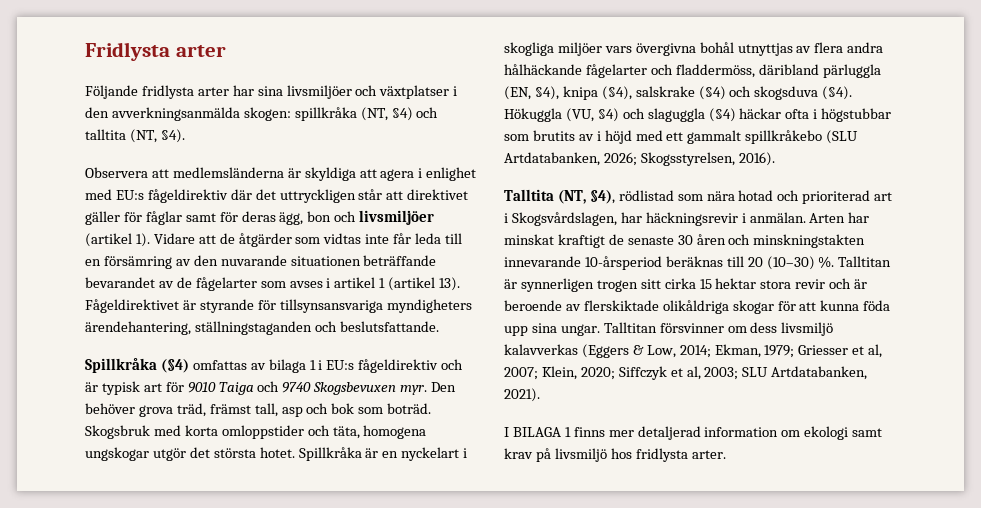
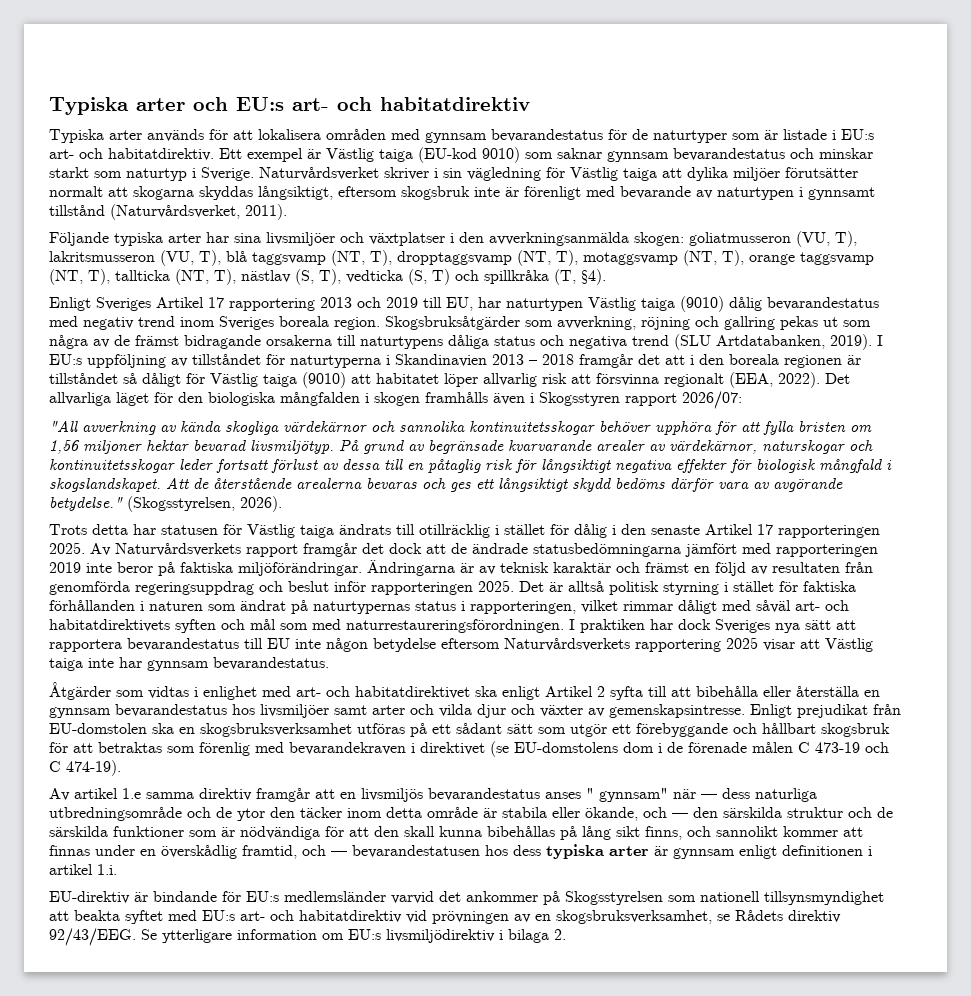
- Fridlysta arter
+ Typiska arter och EU:s art- och habitatdirektiv
+ Typiska arter används för att lokalisera områden med gynnsam bevarandestatus för de naturtyper som är listade i EU:s art- och habitatdirektiv. Ett exempel är Västlig taiga (EU-kod 9010) som saknar gynnsam bevarandestatus och minskar starkt som naturtyp i Sverige. Naturvårdsverket skriver i sin vägledning för Västlig taiga att dylika miljöer förutsätter normalt att skogarna skyddas långsiktigt, eftersom skogsbruk inte är förenligt med bevarande av naturtypen i gynnsamt tillstånd (Naturvårdsverket, 2011).
- Följande fridlysta arter har sina livsmiljöer och växtplatser i den avverkningsanmälda skogen: spillkråka (NT, §4) och talltita (NT, §4).
- Observera att medlemsländerna är skyldiga att agera i enlighet med EU:s fågeldirektiv där det uttryckligen står att direktivet gäller för fåglar samt för deras ägg, bon och livsmiljöer (artikel 1). Vidare att de åtgärder som vidtas inte får leda till en försämring av den nuvarande situationen beträffande bevarandet av de fågelarter som avses i artikel 1 (artikel 13). Fågeldirektivet är styrande för tillsynsansvariga myndigheters ärendehantering, ställningstaganden och beslutsfattande.
- Spillkråka (§4) omfattas av bilaga 1 i EU:s fågeldirektiv och är typisk art för 9010 Taiga och 9740 Skogsbevuxen myr. Den behöver grova träd, främst tall, asp och bok som boträd. Skogsbruk med korta omloppstider och täta, homogena ungskogar utgör det största hotet. Spillkråka är en nyckelart i skogliga miljöer vars övergivna bohål utnyttjas av flera andra hålhäckande fågelarter och fladdermöss, däribland pärluggla (EN, §4), knipa (§4), salskrake (§4) och skogsduva (§4). Hökuggla (VU, §4) och slaguggla (§4) häckar ofta i högstubbar som brutits av i höjd med ett gammalt spillkråkebo (SLU Artdatabanken, 2026; Skogsstyrelsen, 2016).
- Talltita (NT, §4), rödlistad som nära hotad och prioriterad art i Skogsvårdslagen, har häckningsrevir i anmälan. Arten har minskat kraftigt de senaste 30 åren och minskningstakten innevarande 10-årsperiod beräknas till 20 (10–30) %. Talltitan är synnerligen trogen sitt cirka 15 hektar stora revir och är beroende av flerskiktade olikåldriga skogar för att kunna föda upp sina ungar. Talltitan försvinner om dess livsmiljö kalavverkas (Eggers & Low, 2014; Ekman, 1979; Griesser et al, 2007; Klein, 2020; Siffczyk et al, 2003; SLU Artdatabanken, 2021).
- I BILAGA 1 finns mer detaljerad information om ekologi samt krav på livsmiljö hos fridlysta arter.
+ Följande typiska arter har sina livsmiljöer och växtplatser i den avverkningsanmälda skogen: goliatmusseron (VU, T), lakritsmusseron (VU, T), blå taggsvamp (NT, T), dropptaggsvamp (NT, T), motaggsvamp (NT, T), orange taggsvamp (NT, T), tallticka (NT, T), nästlav (S, T), vedticka (S, T) och spillkråka (T, §4).
+ Enligt Sveriges Artikel 17 rapportering 2013 och 2019 till EU, har naturtypen Västlig taiga (9010) dålig bevarandestatus med negativ trend inom Sveriges boreala region. Skogsbruksåtgärder som avverkning, röjning och gallring pekas ut som några av de främst bidragande orsakerna till naturtypens dåliga status och negativa trend (SLU Artdatabanken, 2019). I EU:s uppföljning av tillståndet för naturtyperna i Skandinavien 2013 – 2018 framgår det att i den boreala regionen är tillståndet så dåligt för Västlig taiga (9010) att habitatet löper allvarlig risk att försvinna regionalt (EEA, 2022). Det allvarliga läget för den biologiska mångfalden i skogen framhålls även i Skogsstyren rapport 2026/07:
+ "All avverkning av kända skogliga värdekärnor och sannolika kontinuitetsskogar behöver upphöra för att fylla bristen om 1,56 miljoner hektar bevarad livsmiljötyp. På grund av begränsade kvarvarande arealer av värdekärnor, naturskogar och kontinuitetsskogar leder fortsatt förlust av dessa till en påtaglig risk för långsiktigt negativa effekter för biologisk mångfald i skogslandskapet. Att de återstående arealerna bevaras och ges ett långsiktigt skydd bedöms därför vara av avgörande betydelse." (Skogsstyrelsen, 2026).
+ Trots detta har statusen för Västlig taiga ändrats till otillräcklig i stället för dålig i den senaste Artikel 17 rapporteringen 2025. Av Naturvårdsverkets rapport framgår det dock att de ändrade statusbedömningarna jämfört med rapporteringen 2019 inte beror på faktiska miljöförändringar. Ändringarna är av teknisk karaktär och främst en följd av resultaten från genomförda regeringsuppdrag och beslut inför rapporteringen 2025. Det är alltså politisk styrning i stället för faktiska förhållanden i naturen som ändrat på naturtypernas status i rapporteringen, vilket rimmar dåligt med såväl art- och habitatdirektivets syften och mål som med naturrestaureringsförordningen. I praktiken har dock Sveriges nya sätt att rapportera bevarandestatus till EU inte någon betydelse eftersom Naturvårdsverkets rapportering 2025 visar att Västlig taiga inte har gynnsam bevarandestatus.
+ Åtgärder som vidtas i enlighet med art- och habitatdirektivet ska enligt Artikel 2 syfta till att bibehålla eller återställa en gynnsam bevarandestatus hos livsmiljöer samt arter och vilda djur och växter av gemenskapsintresse. Enligt prejudikat från EU-domstolen ska en skogsbruksverksamhet utföras på ett sådant sätt som utgör ett förebyggande och hållbart skogsbruk för att betraktas som förenlig med bevarandekraven i direktivet (se EU-domstolens dom i de förenade målen C 473-19 och C 474-19).
+ Av artikel 1.e samma direktiv framgår att en livsmiljös bevarandestatus anses " gynnsam" när — dess naturliga utbredningsområde och de ytor den täcker inom detta område är stabila eller ökande, och — den särskilda struktur och de särskilda funktioner som är nödvändiga för att den skall kunna bibehållas på lång sikt finns, och sannolikt kommer att finnas under en överskådlig framtid, och — bevarandestatusen hos dess typiska arter är gynnsam enligt definitionen i artikel 1.i.
+ EU-direktiv är bindande för EU:s medlemsländer varvid det ankommer på Skogsstyrelsen som nationell tillsynsmyndighet att beakta syftet med EU:s art- och habitatdirektiv vid prövningen av en skogsbruksverksamhet, se Rådets direktiv 92/43/EEG. Se ytterligare information om EU:s livsmiljödirektiv i bilaga 2.

